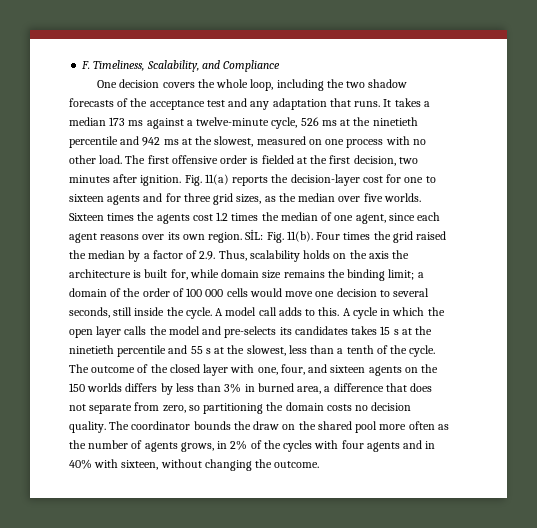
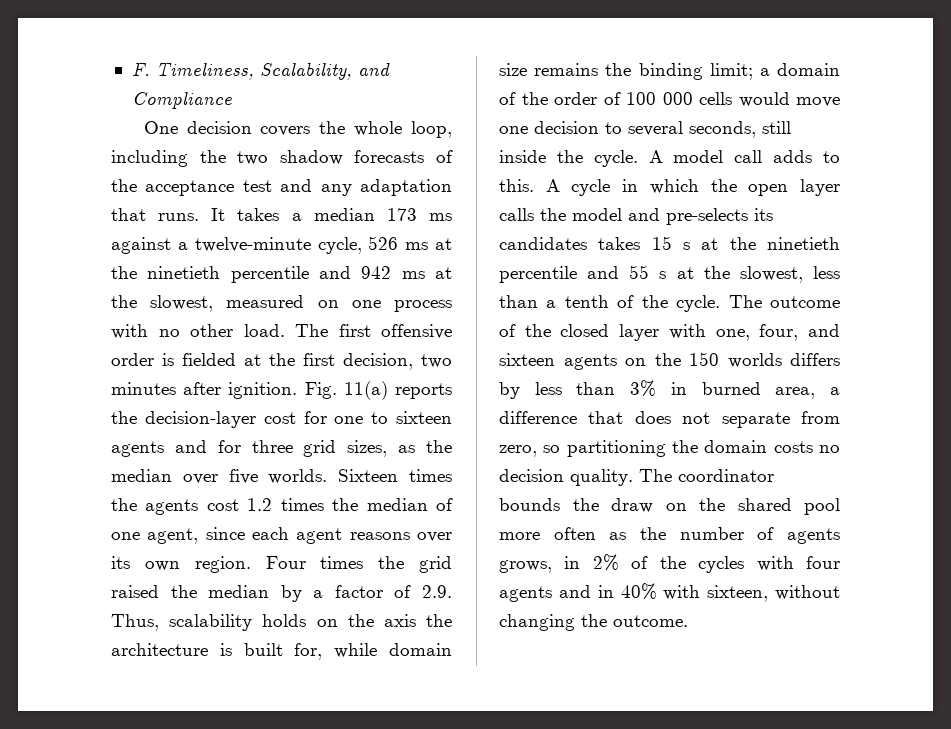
- SİL: Fig. 11(b).

